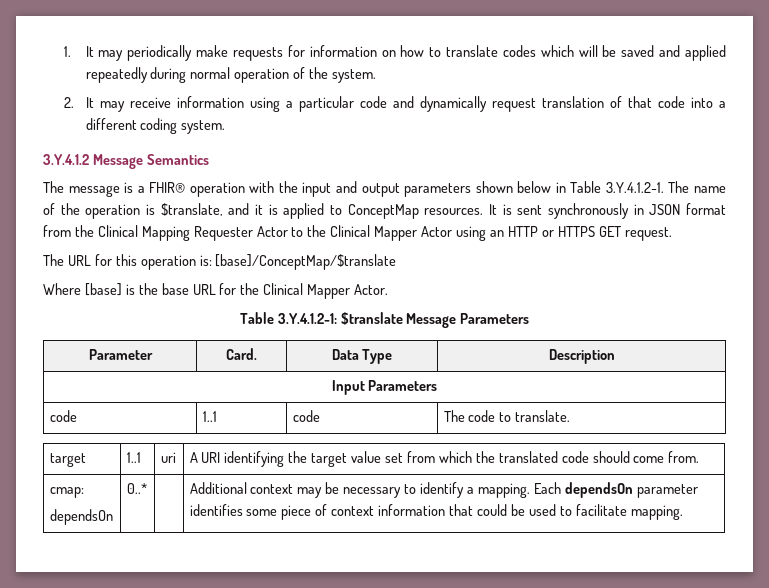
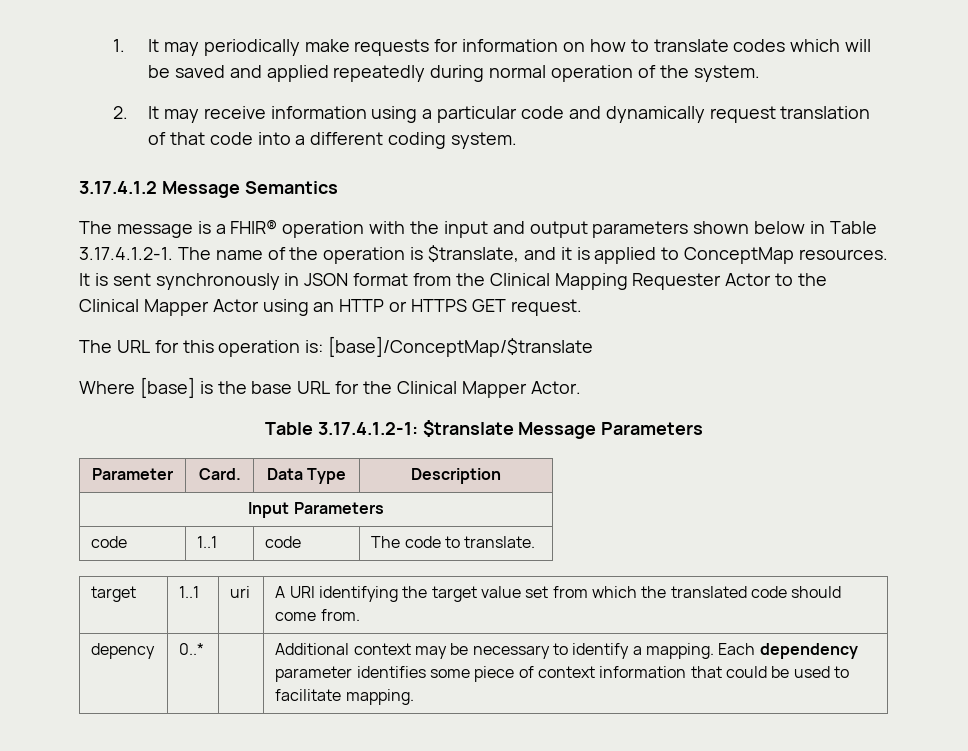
- 3.Y.4.1.2 Message Semantics
+ 3.17.4.1.2 Message Semantics
- The message is a FHIR® operation with the input and output parameters shown below in Table 3.Y.4.1.2-1. The name of the operation is $translate, and it is applied to ConceptMap resources.
+ The message is a FHIR® operation with the input and output parameters shown below in Table 3.17.4.1.2-1. The name of the operation is $translate, and it is applied to ConceptMap resources.
- Table 3.Y.4.1.2-1: $translate Message Parameters
+ Table 3.17.4.1.2-1: $translate Message Parameters
- cmap:
- dependsOn | 0..* | | Additional context may be necessary to identify a mapping. Each dependsOn parameter identifies some piece of context information that could be used to facilitate mapping.
+ depency | 0..* | | Additional context may be necessary to identify a mapping. Each dependency parameter identifies some piece of context information that could be used to facilitate mapping.

